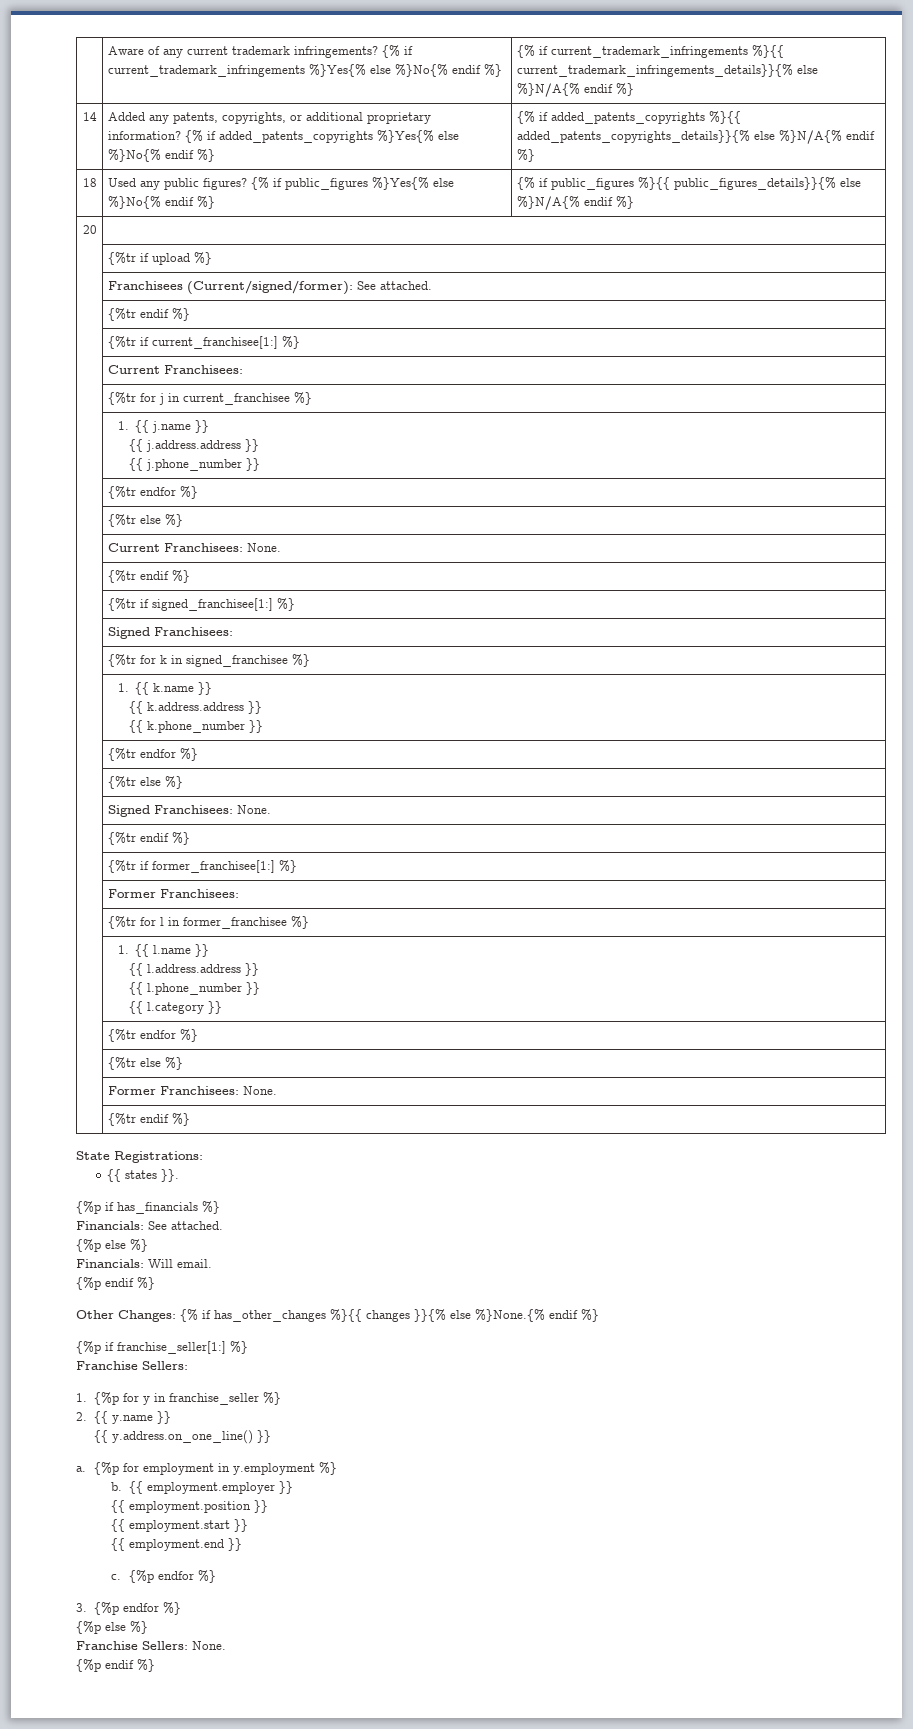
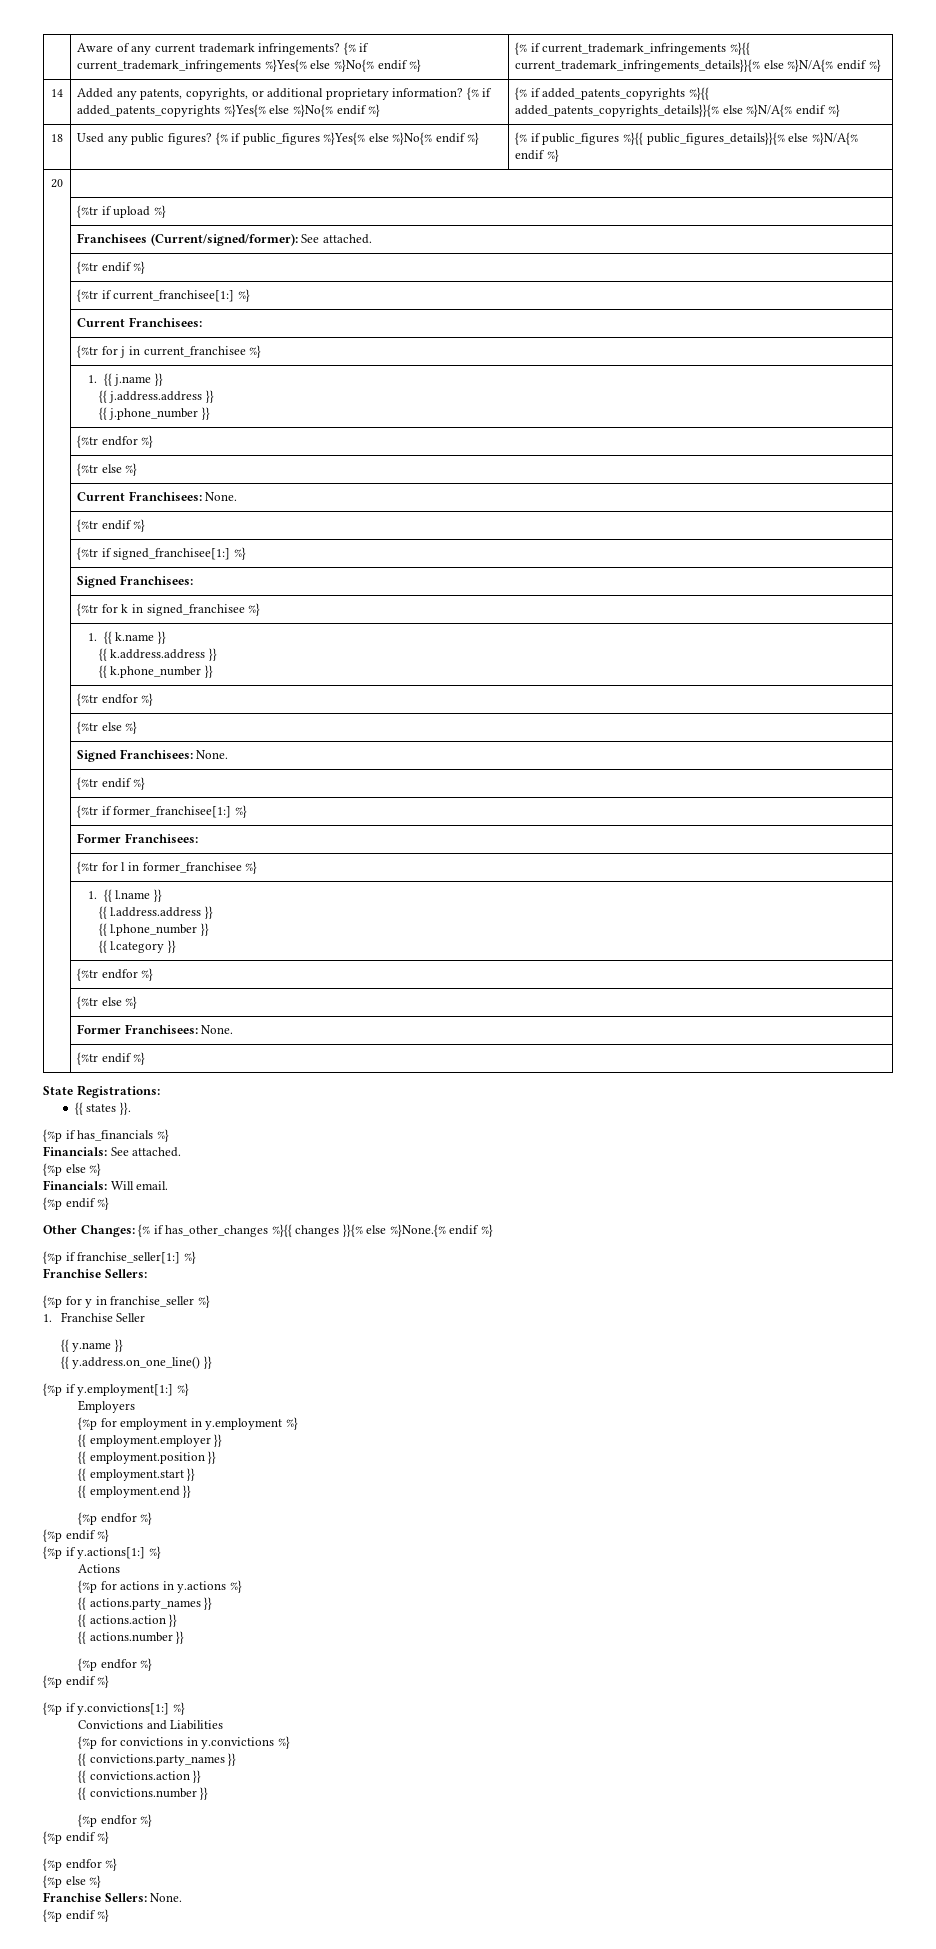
- 1. {%p for y in franchise_seller %}
+ {%p for y in franchise_seller %}
- 2. {{ y.name }}
+ 1. Franchise Seller
+ {{ y.name }}
- a. {%p for employment in y.employment %}
+ {%p if y.employment[1:] %}
+ Employers
+ {%p for employment in y.employment %}
- b.
  {{ employment.end }}
- c. {%p endfor %}
- 3. {%p endfor %}
+ {%p endfor %}
+ {%p endif %}
+ {%p if y.actions[1:] %}
+ Actions
+ {%p for actions in y.actions %}
+ {{ actions.party_names }}
+ {{ actions.action }}
+ {{ actions.number }}
+ {%p endfor %}
+ {%p endif %}
+ {%p if y.convictions[1:] %}
+ Convictions and Liabilities
+ {%p for convictions in y.convictions %}
+ {{ convictions.party_names }}
+ {{ convictions.action }}
+ {{ convictions.number }}
+ {%p endfor %}
+ {%p endif %}
+ {%p endfor %}

